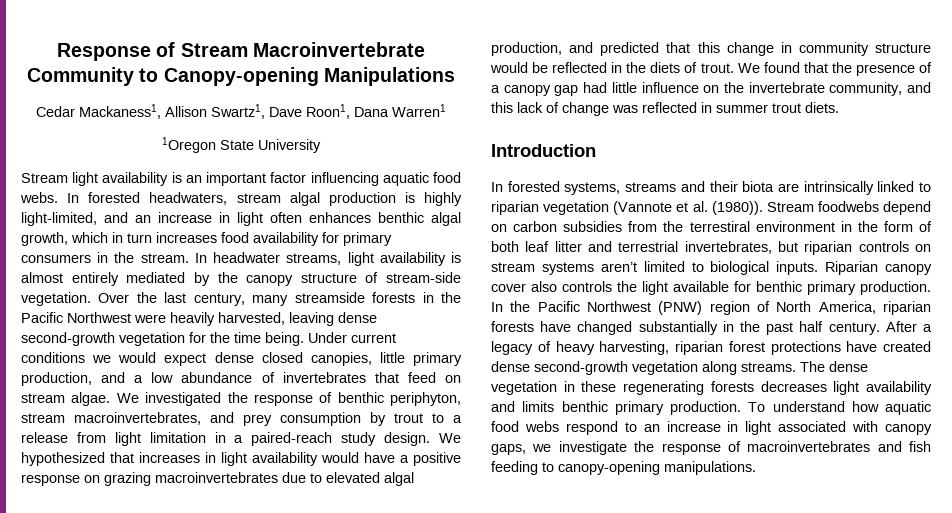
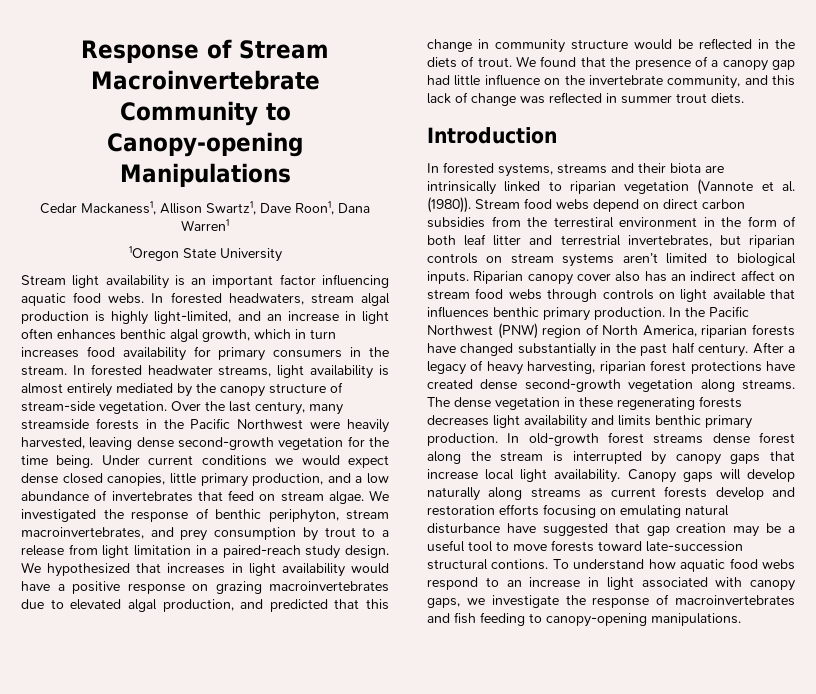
- In headwater streams, light availability is almost entirely mediated by the canopy structure of stream-side vegetation.
+ In forested headwater streams, light availability is almost entirely mediated by the canopy structure of stream-side vegetation.
- Stream foodwebs depend on carbon subsidies from the terrestiral environment in the form of both leaf litter and terrestrial invertebrates, but riparian controls on stream systems aren’t limited to biological inputs.
+ Stream food webs depend on direct carbon subsidies from the terrestiral environment in the form of both leaf litter and terrestrial invertebrates, but riparian controls on stream systems aren’t limited to biological inputs.
- Riparian canopy cover also controls the light available for benthic primary production.
+ Riparian canopy cover also has an indirect affect on stream food webs through controls on light available that influences benthic primary production.
+ In old-growth forest streams dense forest along the stream is interrupted by canopy gaps that increase local light availability. Canopy gaps will develop naturally along streams as current forests develop and restoration efforts focusing on emulating natural disturbance have suggested that gap creation may be a useful tool to move forests toward late-succession structural contions.

